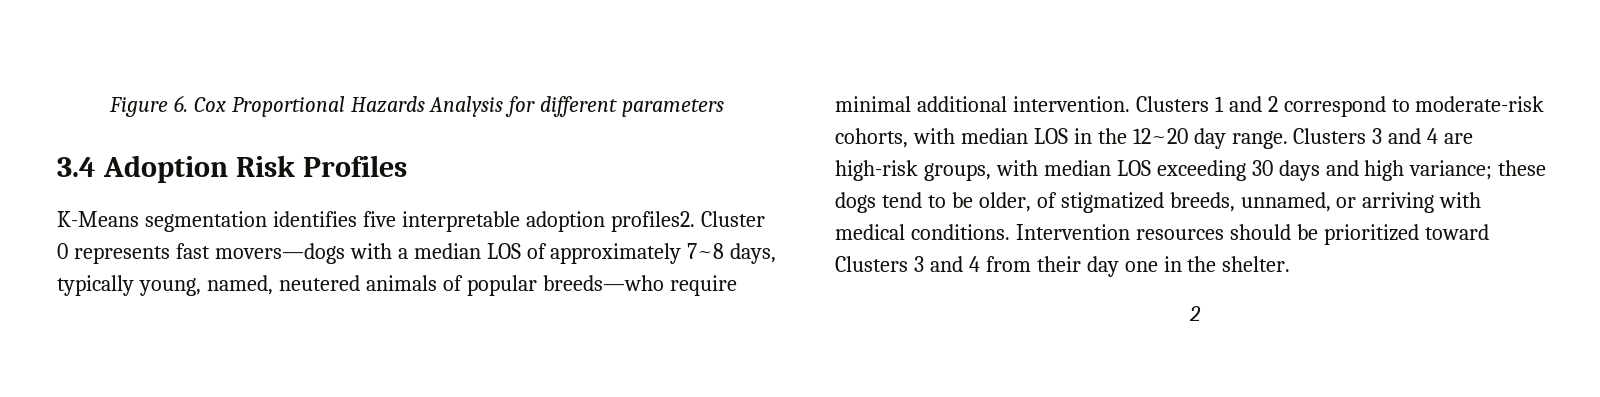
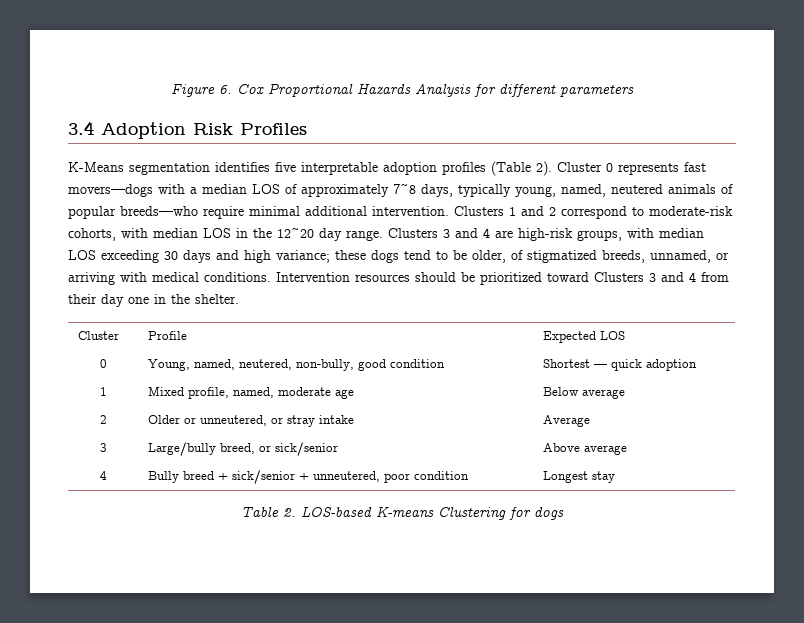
- K-Means segmentation identifies five interpretable adoption profiles2.
+ K-Means segmentation identifies five interpretable adoption profiles (Table 2).
  Intervention resources should be prioritized toward Clusters 3 and 4 from their day one in the shelter.
- 2
+ Cluster | Profile | Expected LOS
+ 0 | Young, named, neutered, non-bully, good condition | Shortest — quick adoption
+ 1 | Mixed profile, named, moderate age | Below average
+ 2 | Older or unneutered, or stray intake | Average
+ 3 | Large/bully breed, or sick/senior | Above average
+ 4 | Bully breed + sick/senior + unneutered, poor condition | Longest stay
+ Table 2. LOS-based K-means Clustering for dogs

